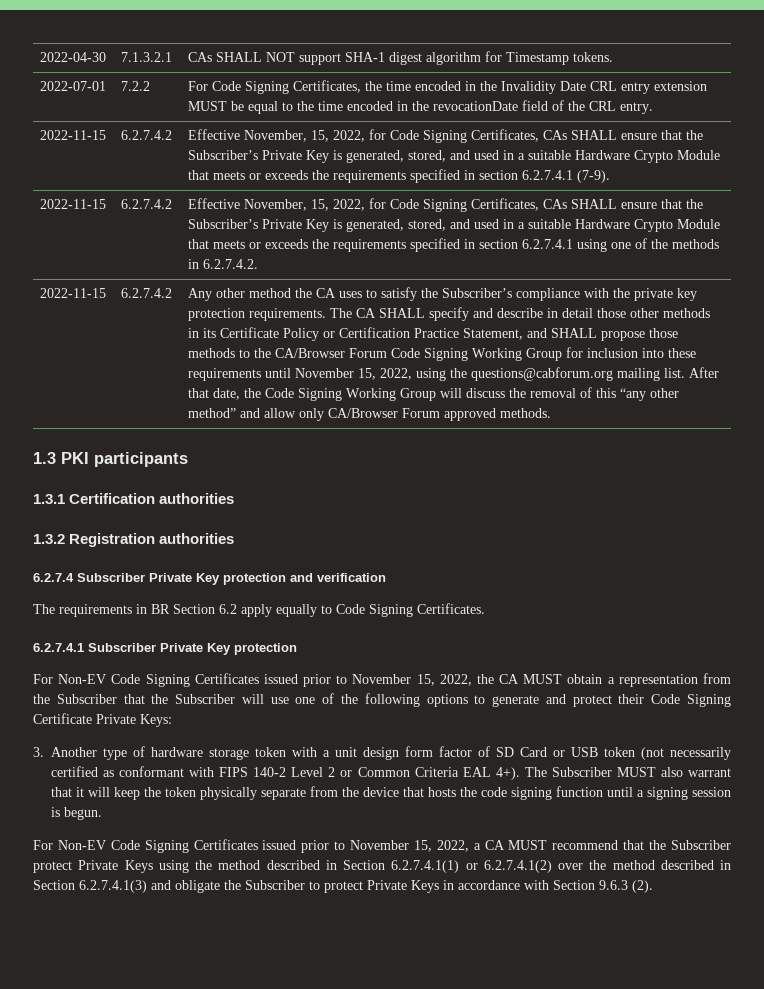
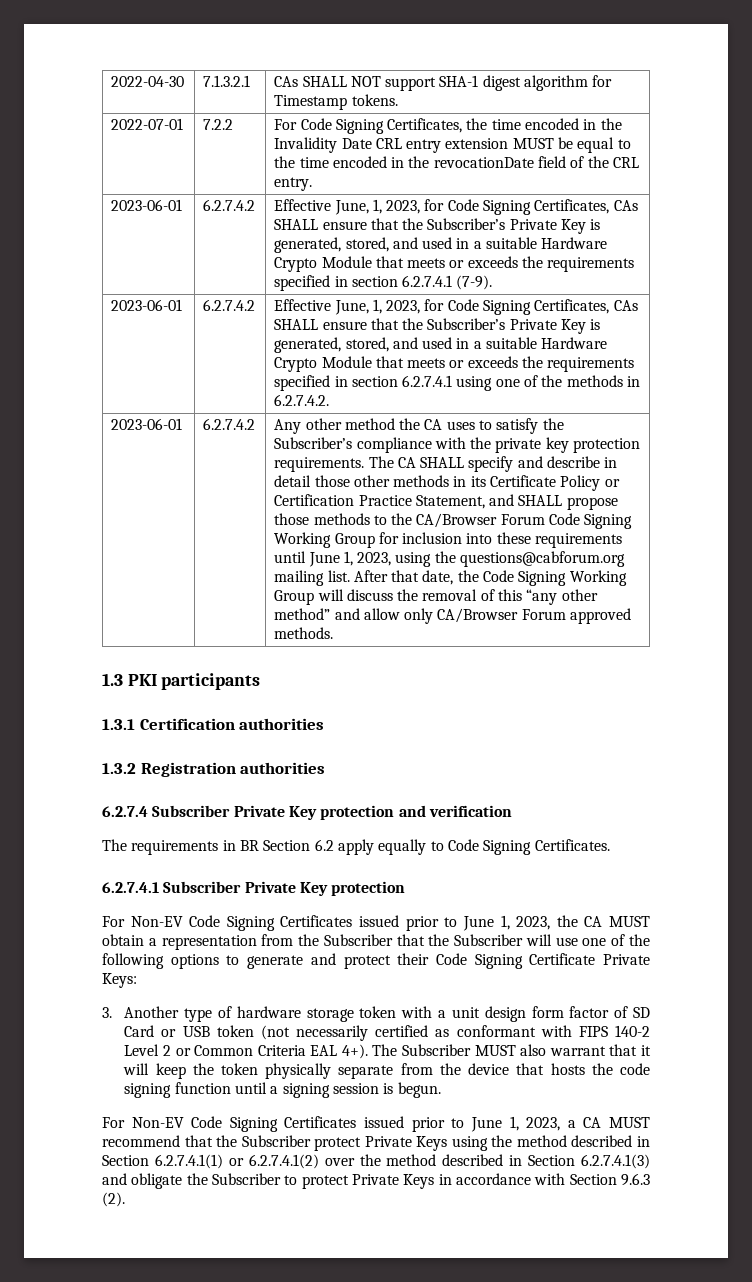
- 2022-11-15 | 6.2.7.4.2 | Effective November, 15, 2022, for Code Signing Certificates, CAs SHALL ensure that the Subscriber’s Private Key is generated, stored, and used in a suitable Hardware Crypto Module that meets or exceeds the requirements specified in section 6.2.7.4.1 (7-9).
+ 2023-06-01 | 6.2.7.4.2 | Effective June, 1, 2023, for Code Signing Certificates, CAs SHALL ensure that the Subscriber’s Private Key is generated, stored, and used in a suitable Hardware Crypto Module that meets or exceeds the requirements specified in section 6.2.7.4.1 (7-9).
- 2022-11-15 | 6.2.7.4.2 | Effective November, 15, 2022, for Code Signing Certificates, CAs SHALL ensure that the Subscriber’s Private Key is generated, stored, and used in a suitable Hardware Crypto Module that meets or exceeds the requirements specified in section 6.2.7.4.1 using one of the methods in 6.2.7.4.2.
- 2022-11-15
+ 2023-06-01 | 6.2.7.4.2 | Effective June, 1, 2023, for Code Signing Certificates, CAs SHALL ensure that the Subscriber’s Private Key is generated, stored, and used in a suitable Hardware Crypto Module that meets or exceeds the requirements specified in section 6.2.7.4.1 using one of the methods in 6.2.7.4.2.
+ 2023-06-01
- The CA SHALL specify and describe in detail those other methods in its Certificate Policy or Certification Practice Statement, and SHALL propose those methods to the CA/Browser Forum Code Signing Working Group for inclusion into these requirements until November 15, 2022, using the questions@cabforum.org mailing list.
+ The CA SHALL specify and describe in detail those other methods in its Certificate Policy or Certification Practice Statement, and SHALL propose those methods to the CA/Browser Forum Code Signing Working Group for inclusion into these requirements until June 1, 2023, using the questions@cabforum.org mailing list.
- For Non-EV Code Signing Certificates issued prior to November 15, 2022, the CA MUST obtain a representation from the Subscriber that the Subscriber will use one of the following options to generate and protect their Code Signing Certificate Private Keys:
+ For Non-EV Code Signing Certificates issued prior to June 1, 2023, the CA MUST obtain a representation from the Subscriber that the Subscriber will use one of the following options to generate and protect their Code Signing Certificate Private Keys:
- For Non-EV Code Signing Certificates issued prior to November 15, 2022, a CA MUST recommend that the Subscriber protect Private Keys using the method described in Section 6.2.7.4.1(1) or 6.2.7.4.1(2) over the method described in Section 6.2.7.4.1(3) and obligate the Subscriber to protect Private Keys in accordance with Section 9.6.3 (2).
+ For Non-EV Code Signing Certificates issued prior to June 1, 2023, a CA MUST recommend that the Subscriber protect Private Keys using the method described in Section 6.2.7.4.1(1) or 6.2.7.4.1(2) over the method described in Section 6.2.7.4.1(3) and obligate the Subscriber to protect Private Keys in accordance with Section 9.6.3 (2).

